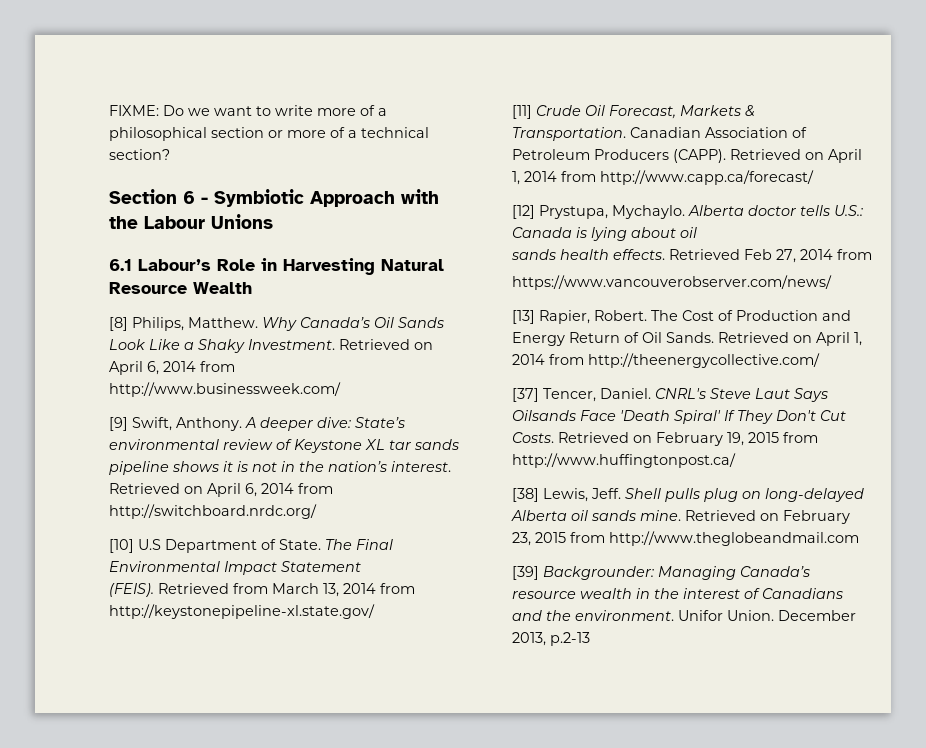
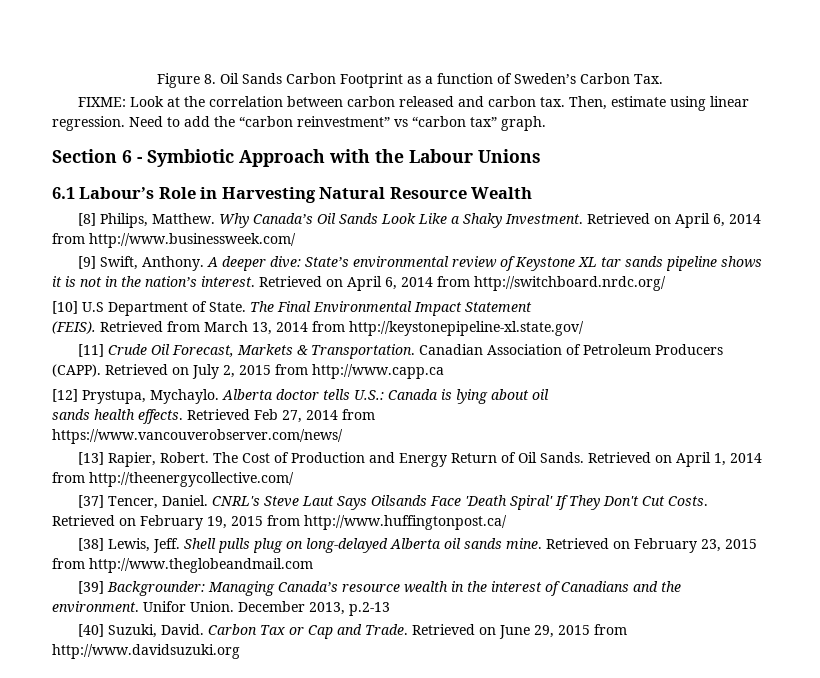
- FIXME: Do we want to write more of a philosophical section or more of a technical section?
+ Figure 8. Oil Sands Carbon Footprint as a function of Sweden’s Carbon Tax.
+ FIXME: Look at the correlation between carbon released and carbon tax. Then, estimate using linear regression. Need to add the “carbon reinvestment” vs “carbon tax” graph.
- Retrieved on April 1, 2014 from http://www.capp.ca/forecast/
+ Retrieved on July 2, 2015 from http://www.capp.ca
+ [40] Suzuki, David. Carbon Tax or Cap and Trade. Retrieved on June 29, 2015 from http://www.davidsuzuki.org

